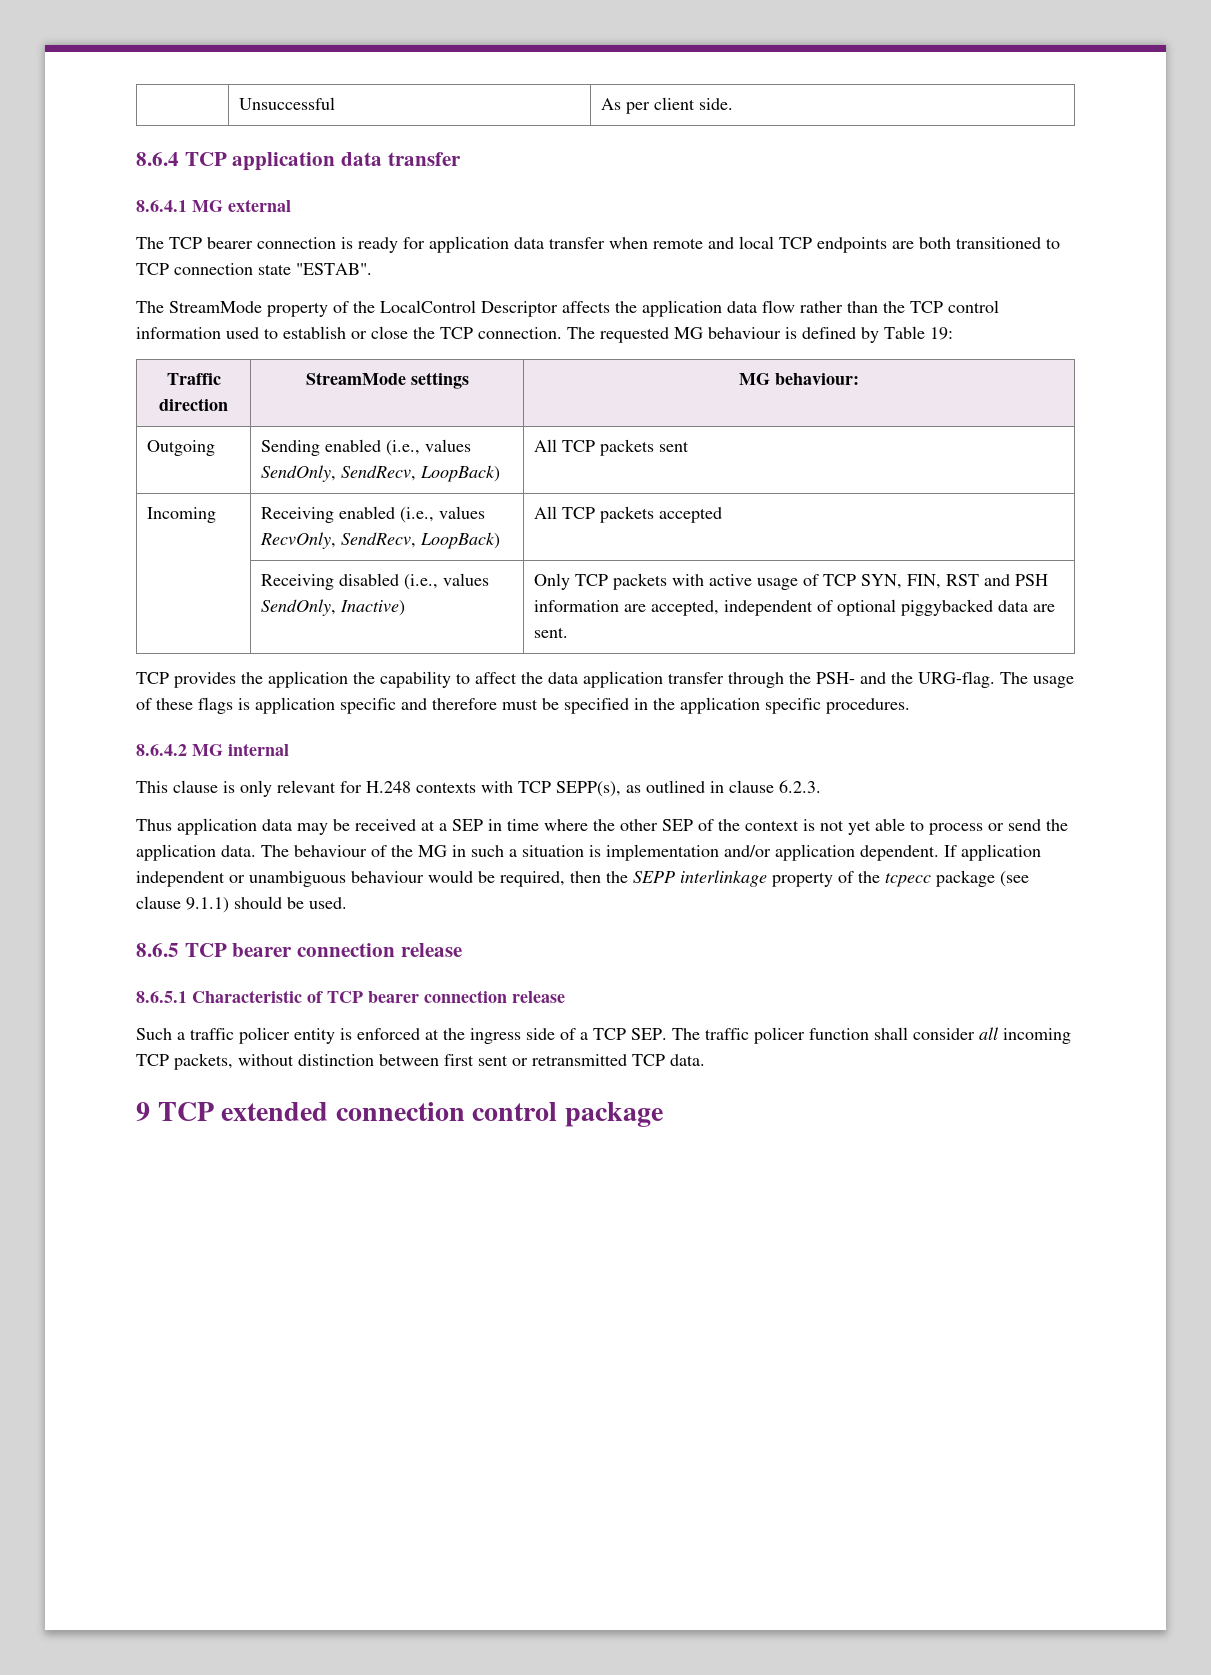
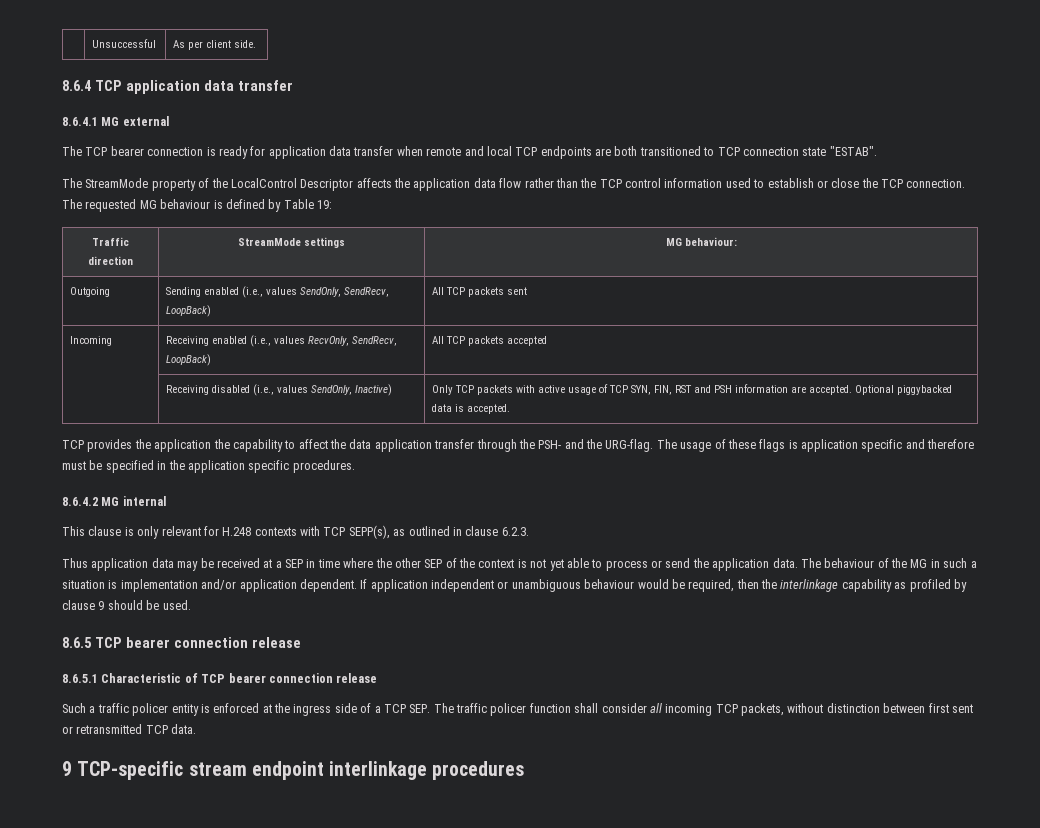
- | Receiving disabled (i.e., values SendOnly, Inactive) | Only TCP packets with active usage of TCP SYN, FIN, RST and PSH information are accepted, independent of optional piggybacked data are sent.
+ | Receiving disabled (i.e., values SendOnly, Inactive) | Only TCP packets with active usage of TCP SYN, FIN, RST and PSH information are accepted. Optional piggybacked data is accepted.
- If application independent or unambiguous behaviour would be required, then the SEPP interlinkage property of the tcpecc package (see clause 9.1.1) should be used.
+ If application independent or unambiguous behaviour would be required, then the interlinkage capability as profiled by clause 9 should be used.
- 9 TCP extended connection control package
+ 9 TCP-specific stream endpoint interlinkage procedures

